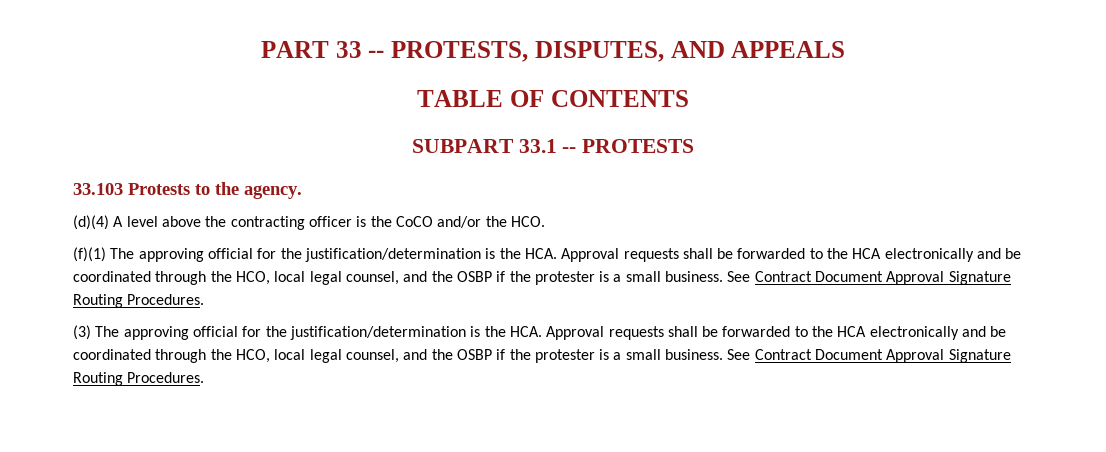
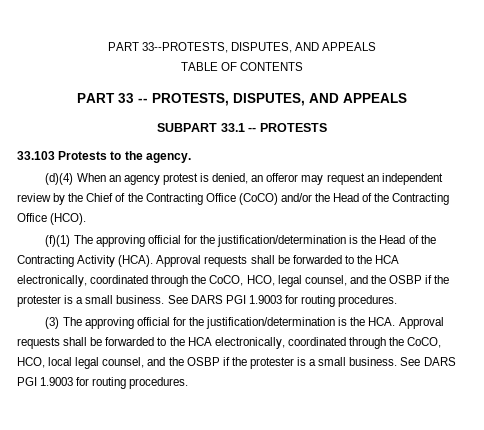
+ PART 33--PROTESTS, DISPUTES, AND APPEALS
+ TABLE OF CONTENTS
- TABLE OF CONTENTS
- (d)(4) A level above the contracting officer is the CoCO and/or the HCO.
+ (d)(4) When an agency protest is denied, an offeror may request an independent review by the Chief of the Contracting Office (CoCO) and/or the Head of the Contracting Office (HCO).
- (f)(1) The approving official for the justification/determination is the HCA. Approval requests shall be forwarded to the HCA electronically and be coordinated through the HCO, local legal counsel, and the OSBP if the protester is a small business. See Contract Document Approval Signature Routing Procedures.
+ (f)(1) The approving official for the justification/determination is the Head of the Contracting Activity (HCA). Approval requests shall be forwarded to the HCA electronically, coordinated through the CoCO, HCO, legal counsel, and the OSBP if the protester is a small business. See DARS PGI 1.9003 for routing procedures.
- (3) The approving official for the justification/determination is the HCA. Approval requests shall be forwarded to the HCA electronically and be coordinated through the HCO, local legal counsel, and the OSBP if the protester is a small business. See Contract Document Approval Signature Routing Procedures.
+ (3) The approving official for the justification/determination is the HCA. Approval requests shall be forwarded to the HCA electronically, coordinated through the CoCO, HCO, local legal counsel, and the OSBP if the protester is a small business. See DARS PGI 1.9003 for routing procedures.

